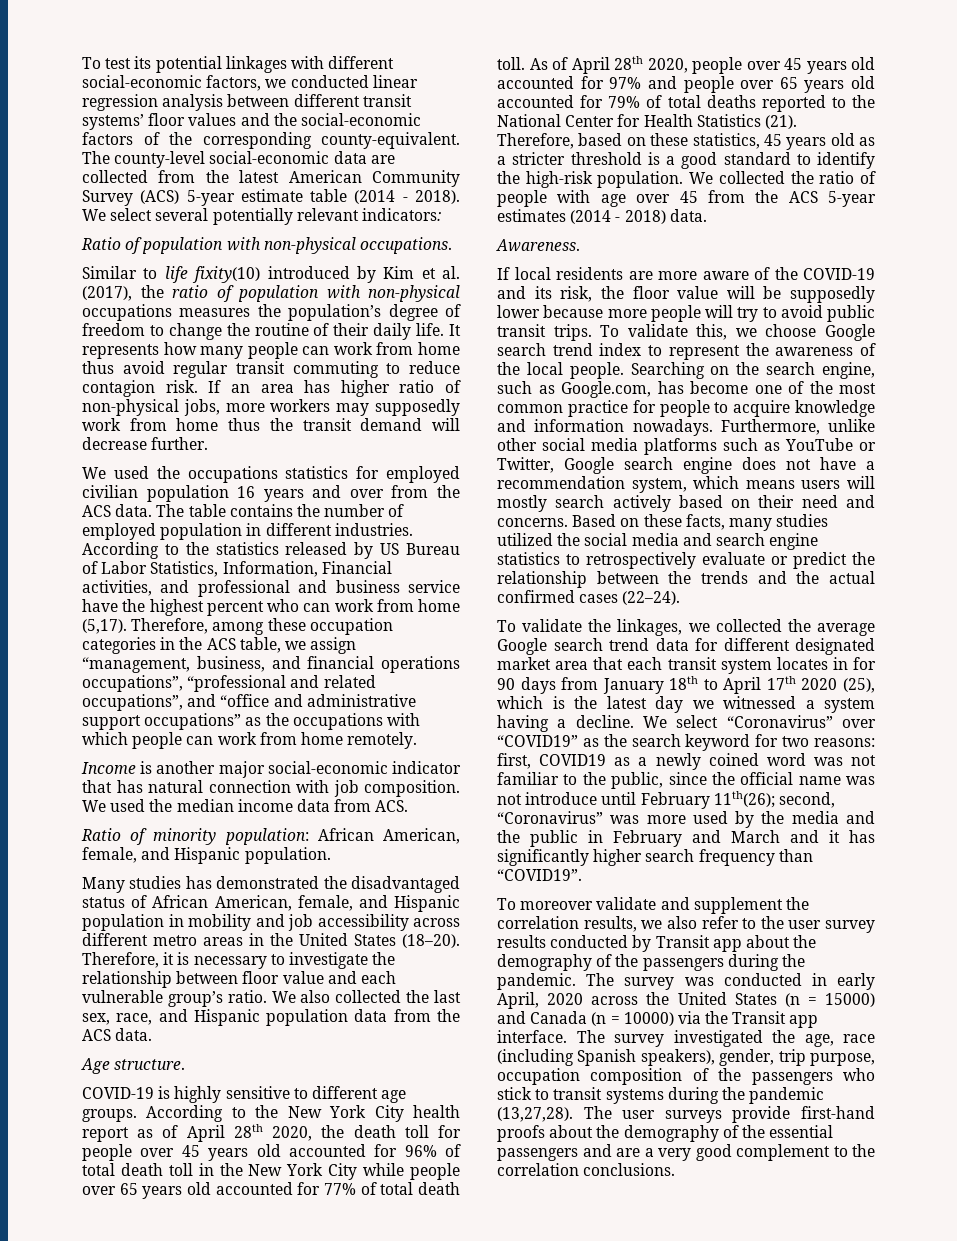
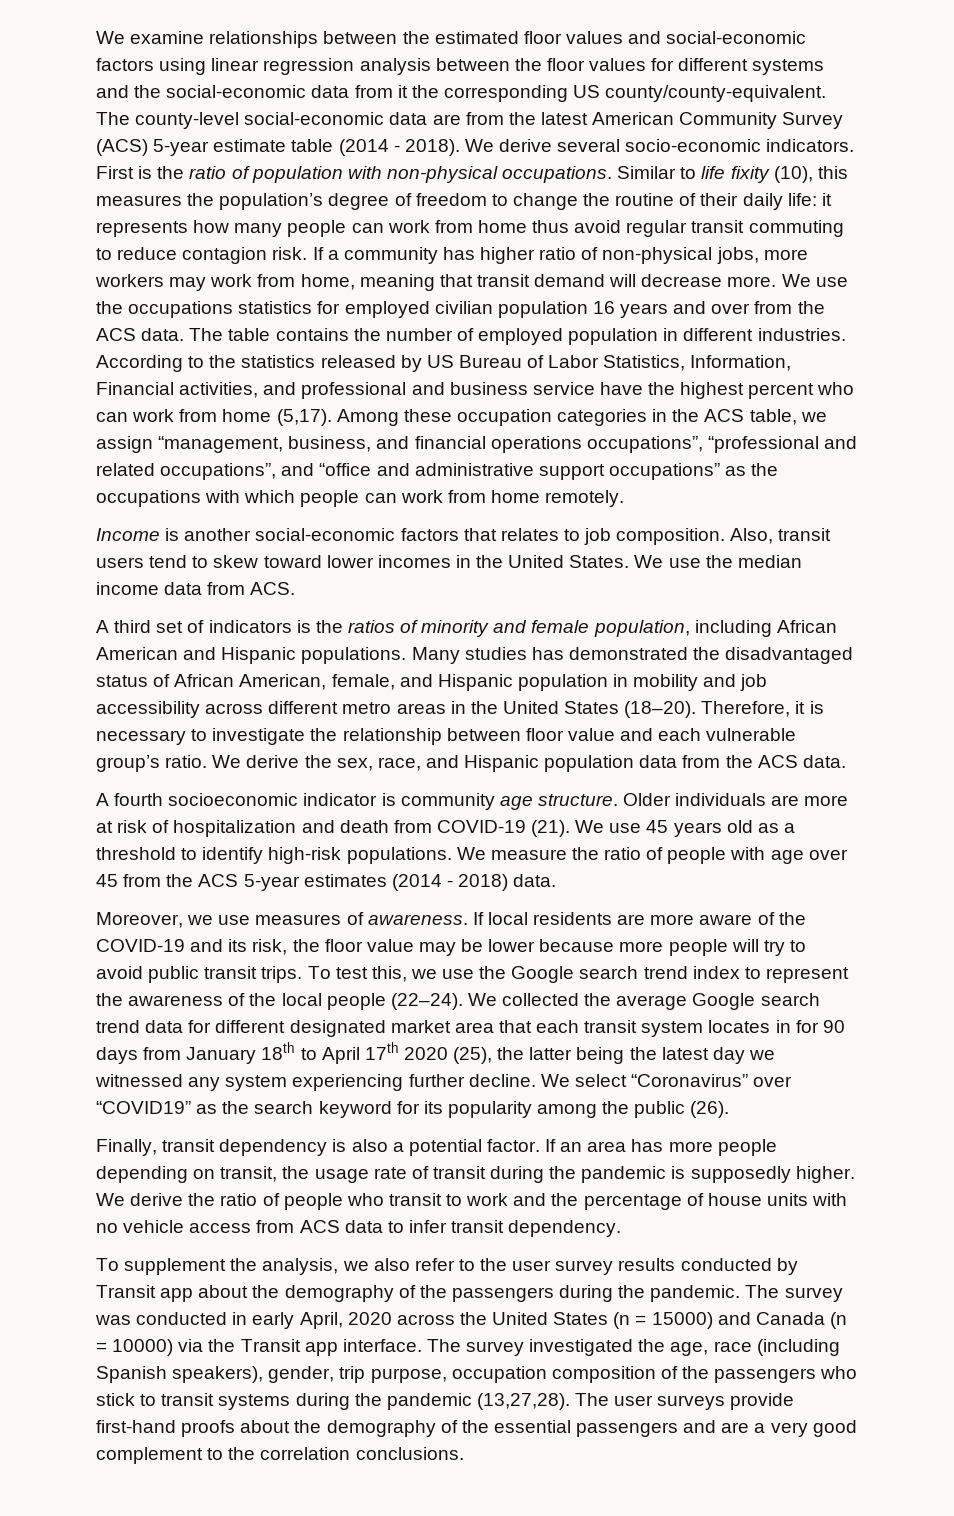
- To test its potential linkages with different social-economic factors, we conducted linear regression analysis between different transit systems’ floor values and the social-economic factors of the corresponding county-equivalent.
+ We examine relationships between the estimated floor values and social-economic factors using linear regression analysis between the floor values for different systems and the social-economic data from it the corresponding US county/county-equivalent.
- The county-level social-economic data are collected from the latest American Community Survey (ACS) 5-year estimate table (2014 - 2018).
+ The county-level social-economic data are from the latest American Community Survey (ACS) 5-year estimate table (2014 - 2018).
- We select several potentially relevant indicators:
- Ratio of population with non-physical occupations.
- Similar to life fixity(10) introduced by Kim et al. (2017), the ratio of population with non-physical occupations measures the population’s degree of freedom to change the routine of their daily life. It represents how many people can work from home thus avoid regular transit commuting to reduce contagion risk.
+ We derive several socio-economic indicators. First is the ratio of population with non-physical occupations. Similar to life fixity (10), this measures the population’s degree of freedom to change the routine of their daily life: it represents how many people can work from home thus avoid regular transit commuting to reduce contagion risk.
- If an area has higher ratio of non-physical jobs, more workers may supposedly work from home thus the transit demand will decrease further.
- We used the occupations statistics for employed civilian population 16 years and over from the ACS data.
+ If a community has higher ratio of non-physical jobs, more workers may work from home, meaning that transit demand will decrease more. We use the occupations statistics for employed civilian population 16 years and over from the ACS data.
- Therefore, among these occupation categories in the ACS table, we assign “management, business, and financial operations occupations”, “professional and related occupations”, and “office and administrative support occupations” as the occupations with which people can work from home remotely.
+ Among these occupation categories in the ACS table, we assign “management, business, and financial operations occupations”, “professional and related occupations”, and “office and administrative support occupations” as the occupations with which people can work from home remotely.
- Income is another major social-economic indicator that has natural connection with job composition. We used the median income data from ACS.
+ Income is another social-economic factors that relates to job composition. Also, transit users tend to skew toward lower incomes in the United States. We use the median income data from ACS.
- Ratio of minority population: African American, female, and Hispanic population.
- Many studies has demonstrated the disadvantaged status of African American, female, and Hispanic population in mobility and job accessibility across different metro areas in the United States (18–20).
+ A third set of indicators is the ratios of minority and female population, including African American and Hispanic populations. Many studies has demonstrated the disadvantaged status of African American, female, and Hispanic population in mobility and job accessibility across different metro areas in the United States (18–20).
- We also collected the last sex, race, and Hispanic population data from the ACS data.
+ We derive the sex, race, and Hispanic population data from the ACS data.
- Age structure.
- COVID-19 is highly sensitive to different age groups. According to the New York City health report as of April 28th 2020, the death toll for people over 45 years old accounted for 96% of total death toll in the New York City while people over 65 years old accounted for 77% of total death toll. As of April 28th 2020, people over 45 years old accounted for 97% and people over 65 years old accounted for 79% of total deaths reported to the National Center for Health Statistics (21). Therefore, based on these statistics, 45 years old as a stricter threshold is a good standard to identify the high-risk population. We collected the ratio of people with age over 45 from the ACS 5-year estimates (2014 - 2018) data.
+ A fourth socioeconomic indicator is community age structure. Older individuals are more at risk of hospitalization and death from COVID-19 (21). We use 45 years old as a threshold to identify high-risk populations. We measure the ratio of people with age over 45 from the ACS 5-year estimates (2014 - 2018) data.
- Awareness.
- If local residents are more aware of the COVID-19 and its risk, the floor value will be supposedly lower because more people will try to avoid public transit trips.
+ Moreover, we use measures of awareness. If local residents are more aware of the COVID-19 and its risk, the floor value may be lower because more people will try to avoid public transit trips.
- To validate this, we choose Google search trend index to represent the awareness of the local people. Searching on the search engine, such as Google.com, has become one of the most common practice for people to acquire knowledge and information nowadays. Furthermore, unlike other social media platforms such as YouTube or Twitter, Google search engine does not have a recommendation system, which means users will mostly search actively based on their need and concerns. Based on these facts, many studies utilized the social media and search engine statistics to retrospectively evaluate or predict the relationship between the trends and the actual confirmed cases (22–24).
- To validate the linkages, we collected the average Google search trend data for different designated market area that each transit system locates in for 90 days from January 18th to April 17th 2020 (25), which is the latest day we witnessed a system having a decline.
+ To test this, we use the Google search trend index to represent the awareness of the local people (22–24). We collected the average Google search trend data for different designated market area that each transit system locates in for 90 days from January 18th to April 17th 2020 (25), the latter being the latest day we witnessed any system experiencing further decline.
- We select “Coronavirus” over “COVID19” as the search keyword for two reasons: first, COVID19 as a newly coined word was not familiar to the public, since the official name was not introduce until February 11th(26); second, “Coronavirus” was more used by the media and the public in February and March and it has significantly higher search frequency than “COVID19”.
- To moreover validate and supplement the correlation results, we also refer to the user survey results conducted by Transit app about the demography of the passengers during the pandemic.
+ We select “Coronavirus” over “COVID19” as the search keyword for its popularity among the public (26).
+ Finally, transit dependency is also a potential factor. If an area has more people depending on transit, the usage rate of transit during the pandemic is supposedly higher. We derive the ratio of people who transit to work and the percentage of house units with no vehicle access from ACS data to infer transit dependency.
+ To supplement the analysis, we also refer to the user survey results conducted by Transit app about the demography of the passengers during the pandemic.

